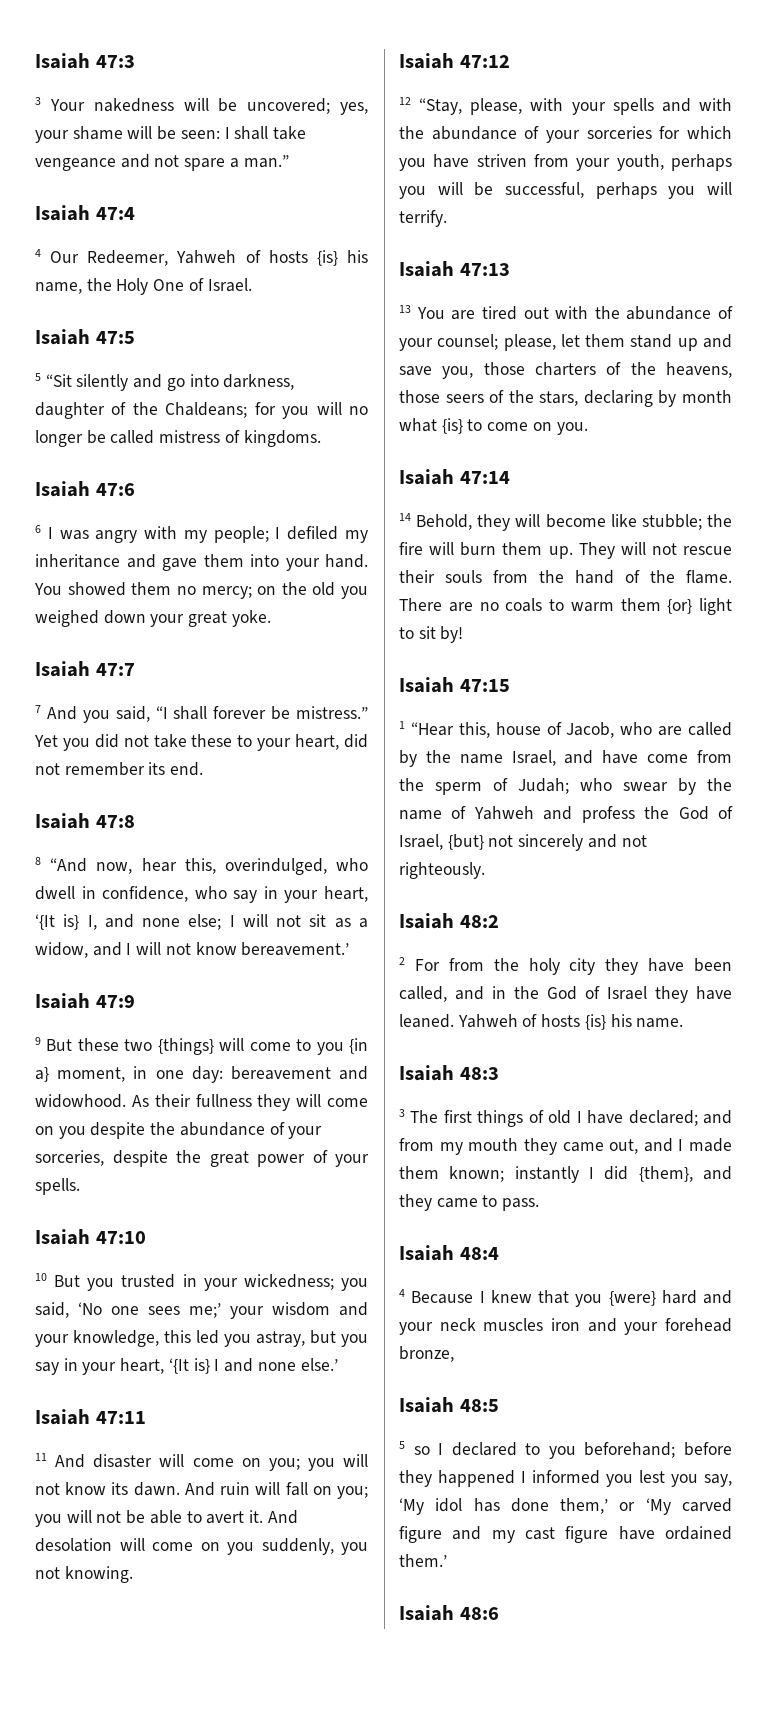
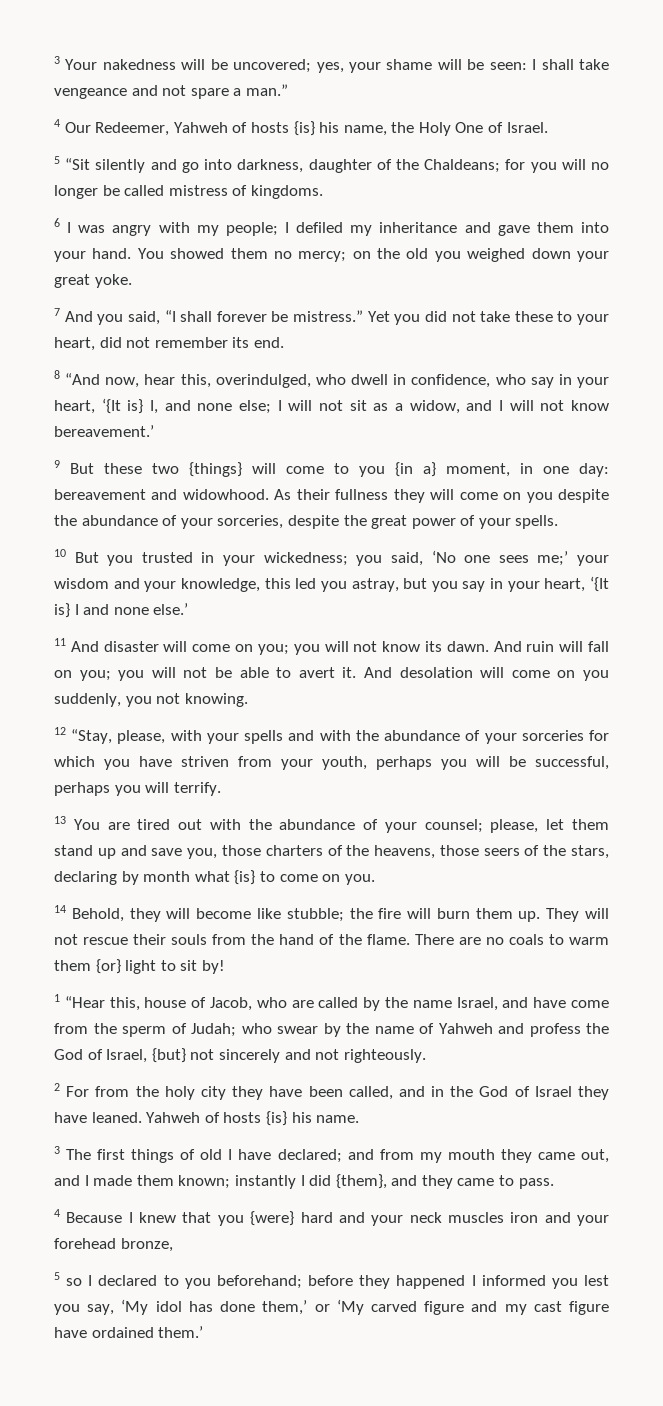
- Isaiah 47:3
- Isaiah 47:4
- Isaiah 47:5
- Isaiah 47:6
- Isaiah 47:7
- Isaiah 47:8
- Isaiah 47:9
- Isaiah 47:10
- Isaiah 47:11
- Isaiah 47:12
- Isaiah 47:13
- Isaiah 47:14
- Isaiah 47:15
- Isaiah 48:2
- Isaiah 48:3
- Isaiah 48:4
- Isaiah 48:5
- Isaiah 48:6

